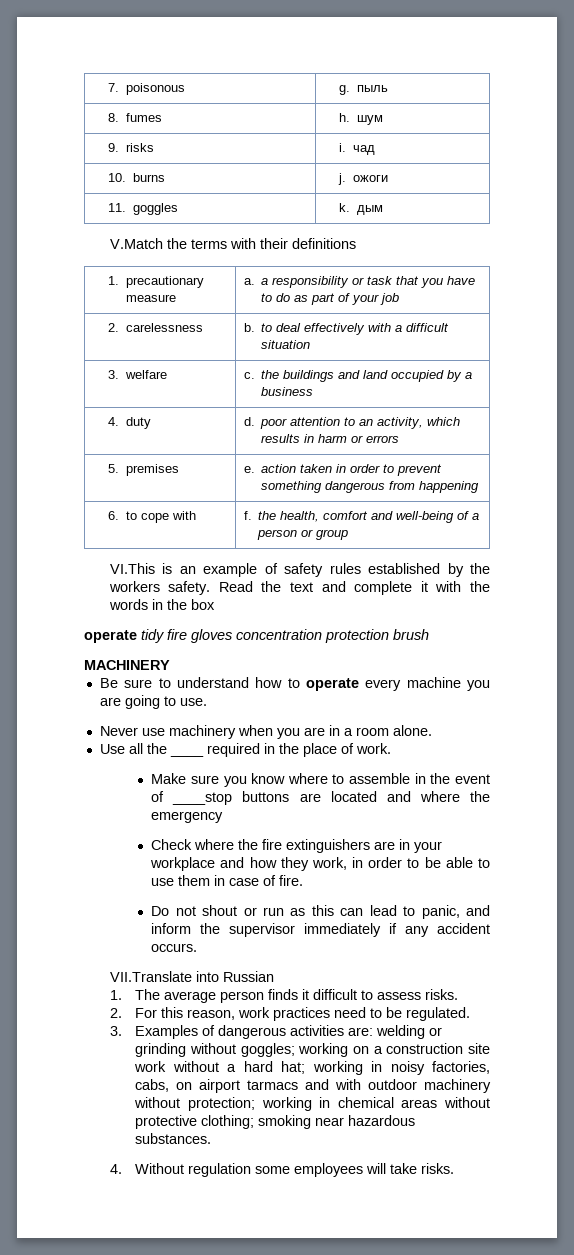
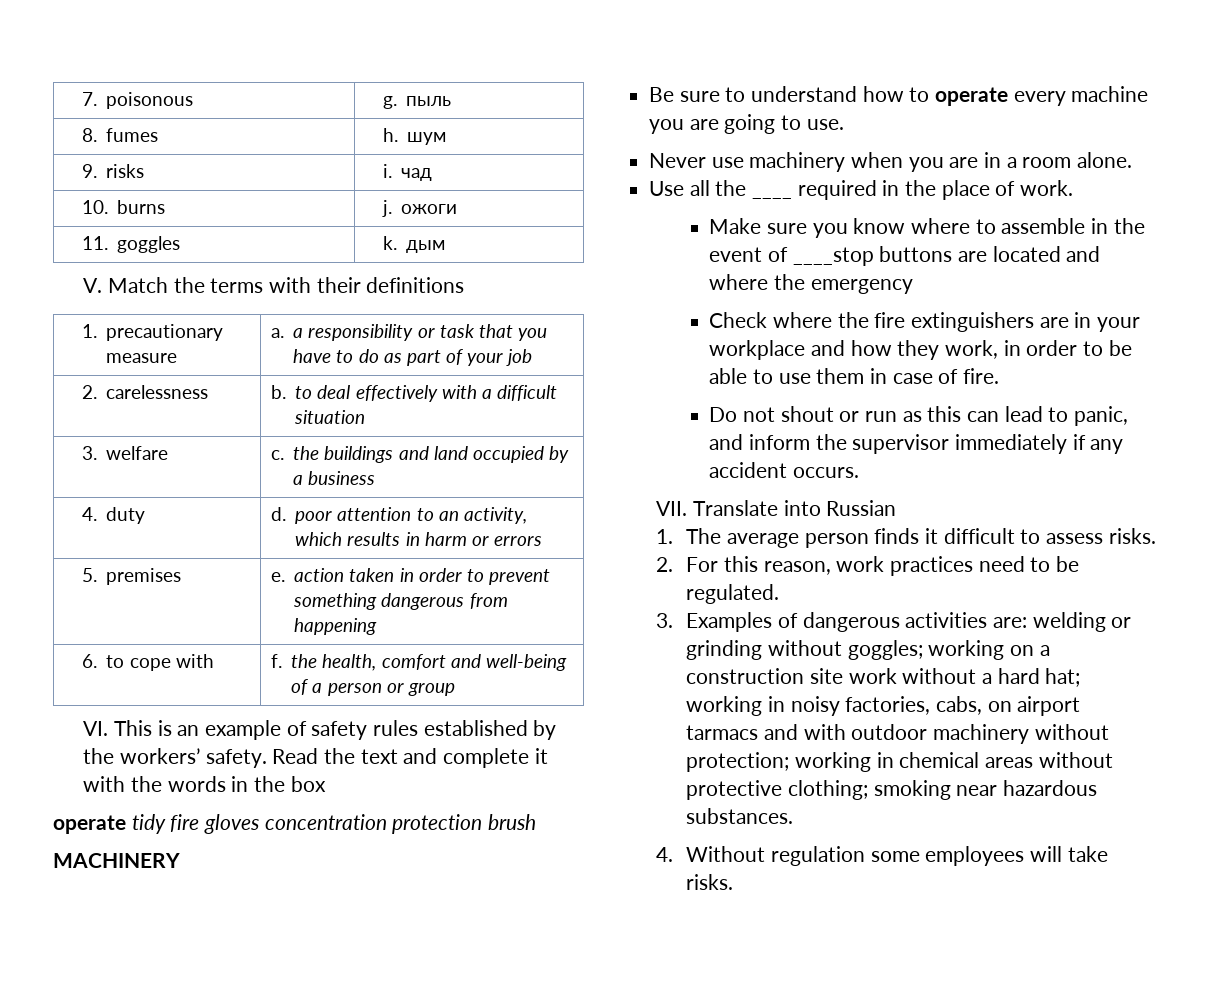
- V.Match the terms with their definitions
+ V. Match the terms with their definitions
- VI.This is an example of safety rules established by the workers safety.
+ VI. This is an example of safety rules established by the workers’ safety.
- VII.Translate into Russian
+ VII. Translate into Russian

